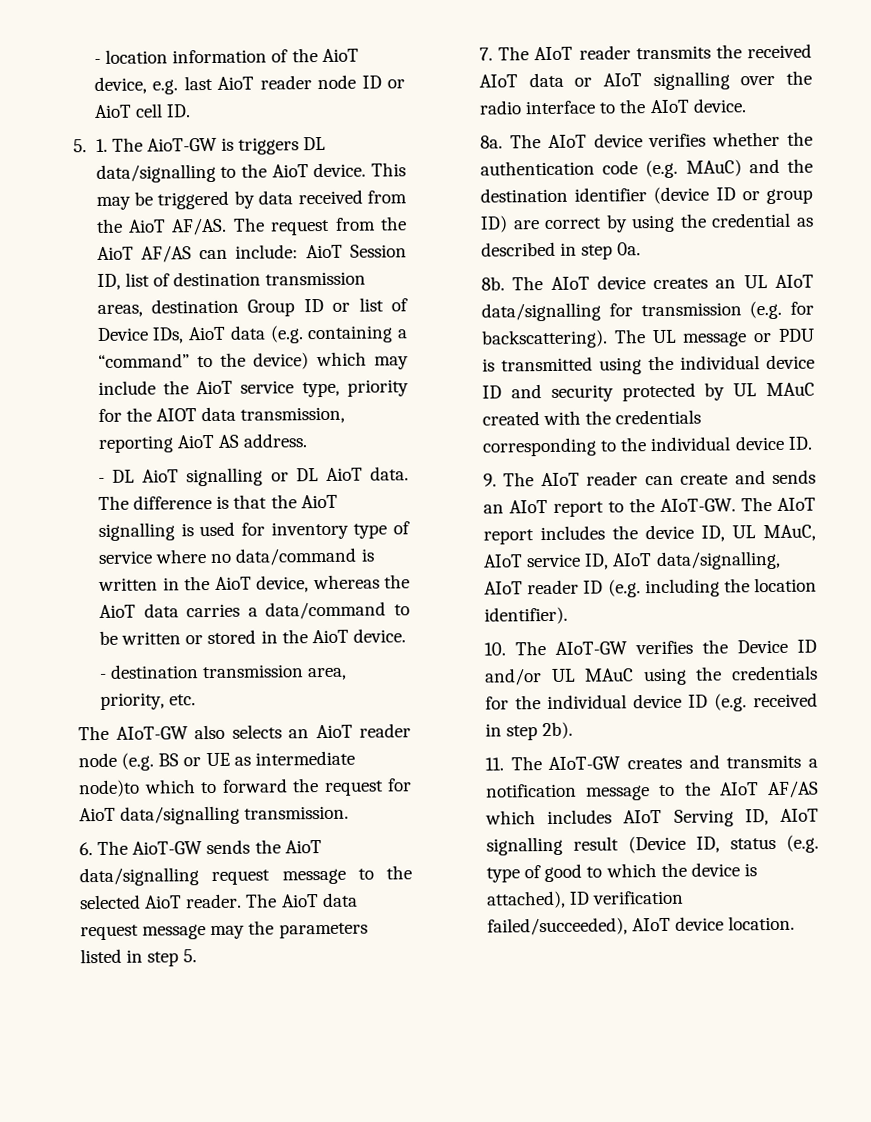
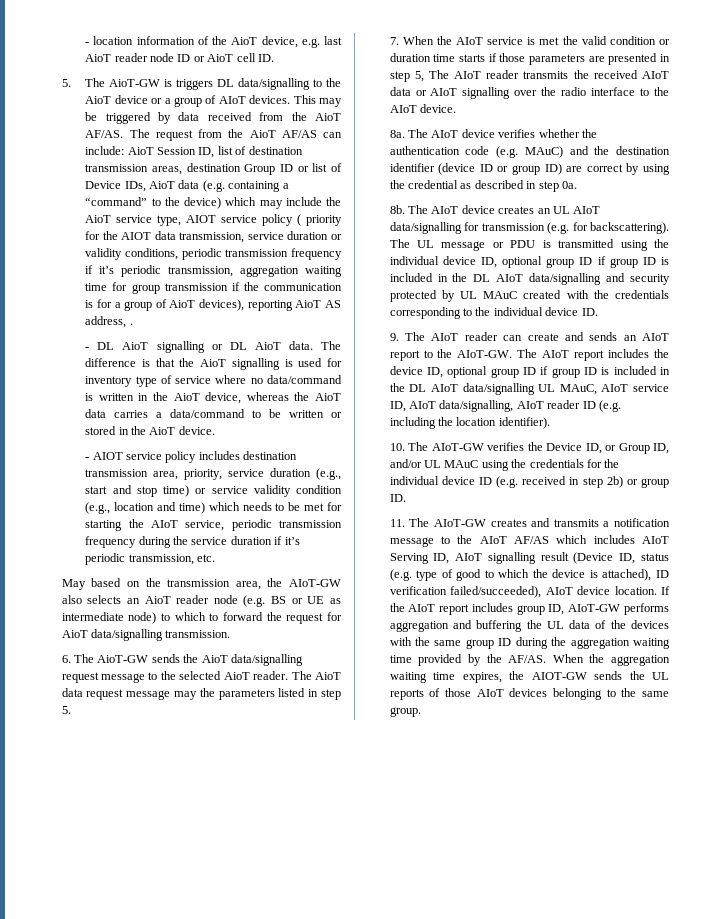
- 5. 1. The AioT-GW is triggers DL data/signalling to the AioT device.
+ 5. The AioT-GW is triggers DL data/signalling to the AioT device or a group of AIoT devices.
- The request from the AioT AF/AS can include: AioT Session ID, list of destination transmission areas, destination Group ID or list of Device IDs, AioT data (e.g. containing a “command” to the device) which may include the AioT service type, priority for the AIOT data transmission, reporting AioT AS address.
+ The request from the AioT AF/AS can include: AioT Session ID, list of destination transmission areas, destination Group ID or list of Device IDs, AioT data (e.g. containing a “command” to the device) which may include the AioT service type, AIOT service policy ( priority for the AIOT data transmission, service duration or validity conditions, periodic transmission frequency if it’s periodic transmission, aggregation waiting time for group transmission if the communication is for a group of AioT devices), reporting AioT AS address, .
- - destination transmission area, priority, etc.
- The AIoT-GW also selects an AioT reader node (e.g. BS or UE as intermediate node)to which to forward the request for AioT data/signalling transmission.
+ - AIOT service policy includes destination transmission area, priority, service duration (e.g., start and stop time) or service validity condition (e.g., location and time) which needs to be met for starting the AIoT service, periodic transmission frequency during the service duration if it’s periodic transmission, etc.
+ May based on the transmission area, the AIoT-GW also selects an AioT reader node (e.g. BS or UE as intermediate node) to which to forward the request for AioT data/signalling transmission.
- 7. The AIoT reader transmits the received AIoT data or AIoT signalling over the radio interface to the AIoT device.
+ 7. When the AIoT service is met the valid condition or duration time starts if those parameters are presented in step 5, The AIoT reader transmits the received AIoT data or AIoT signalling over the radio interface to the AIoT device.
- The UL message or PDU is transmitted using the individual device ID and security protected by UL MAuC created with the credentials corresponding to the individual device ID.
+ The UL message or PDU is transmitted using the individual device ID, optional group ID if group ID is included in the DL AIoT data/signalling and security protected by UL MAuC created with the credentials corresponding to the individual device ID.
- The AIoT report includes the device ID, UL MAuC, AIoT service ID, AIoT data/signalling, AIoT reader ID (e.g. including the location identifier).
+ The AIoT report includes the device ID, optional group ID if group ID is included in the DL AIoT data/signalling UL MAuC, AIoT service ID, AIoT data/signalling, AIoT reader ID (e.g. including the location identifier).
- 10. The AIoT-GW verifies the Device ID and/or UL MAuC using the credentials for the individual device ID (e.g. received in step 2b).
+ 10. The AIoT-GW verifies the Device ID, or Group ID, and/or UL MAuC using the credentials for the individual device ID (e.g. received in step 2b) or group ID.
+ If the AIoT report includes group ID, AIoT-GW performs aggregation and buffering the UL data of the devices with the same group ID during the aggregation waiting time provided by the AF/AS. When the aggregation waiting time expires, the AIOT-GW sends the UL reports of those AIoT devices belonging to the same group.

